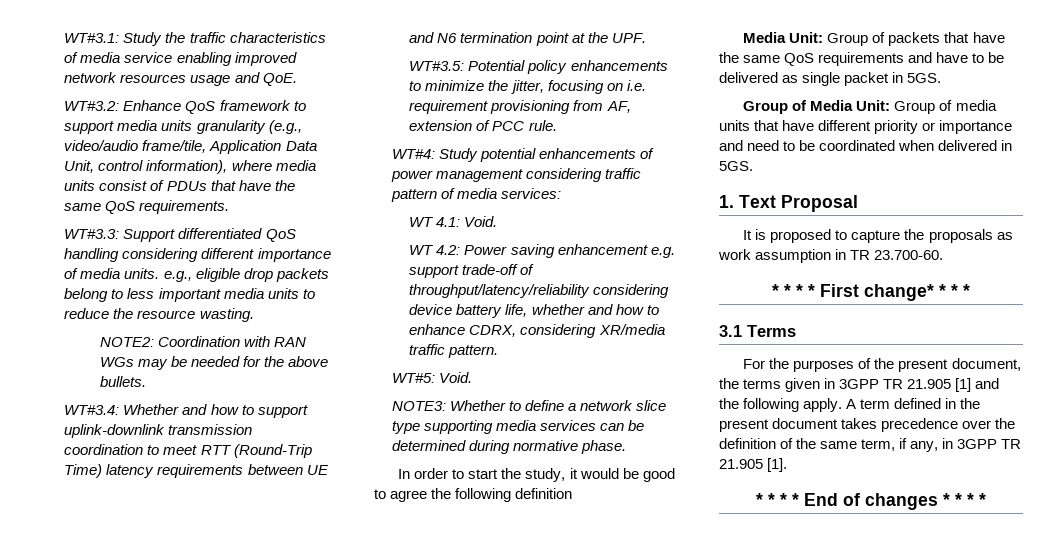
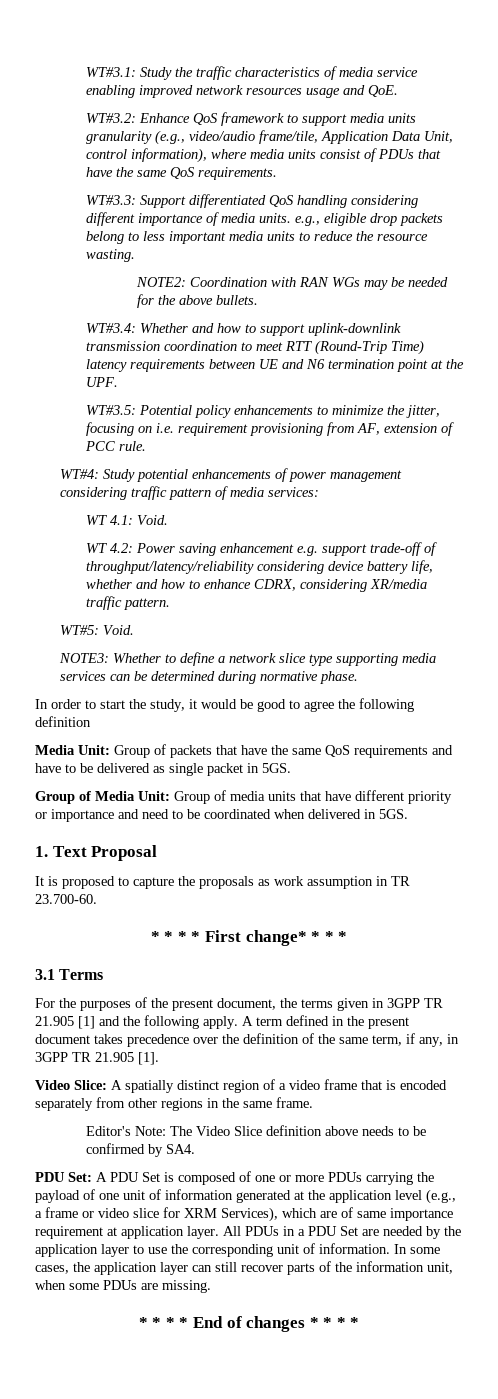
+ Video Slice: A spatially distinct region of a video frame that is encoded separately from other regions in the same frame.
+ Editor's Note: The Video Slice definition above needs to be confirmed by SA4.
+ PDU Set: A PDU Set is composed of one or more PDUs carrying the payload of one unit of information generated at the application level (e.g., a frame or video slice for XRM Services), which are of same importance requirement at application layer. All PDUs in a PDU Set are needed by the application layer to use the corresponding unit of information. In some cases, the application layer can still recover parts of the information unit, when some PDUs are missing.

